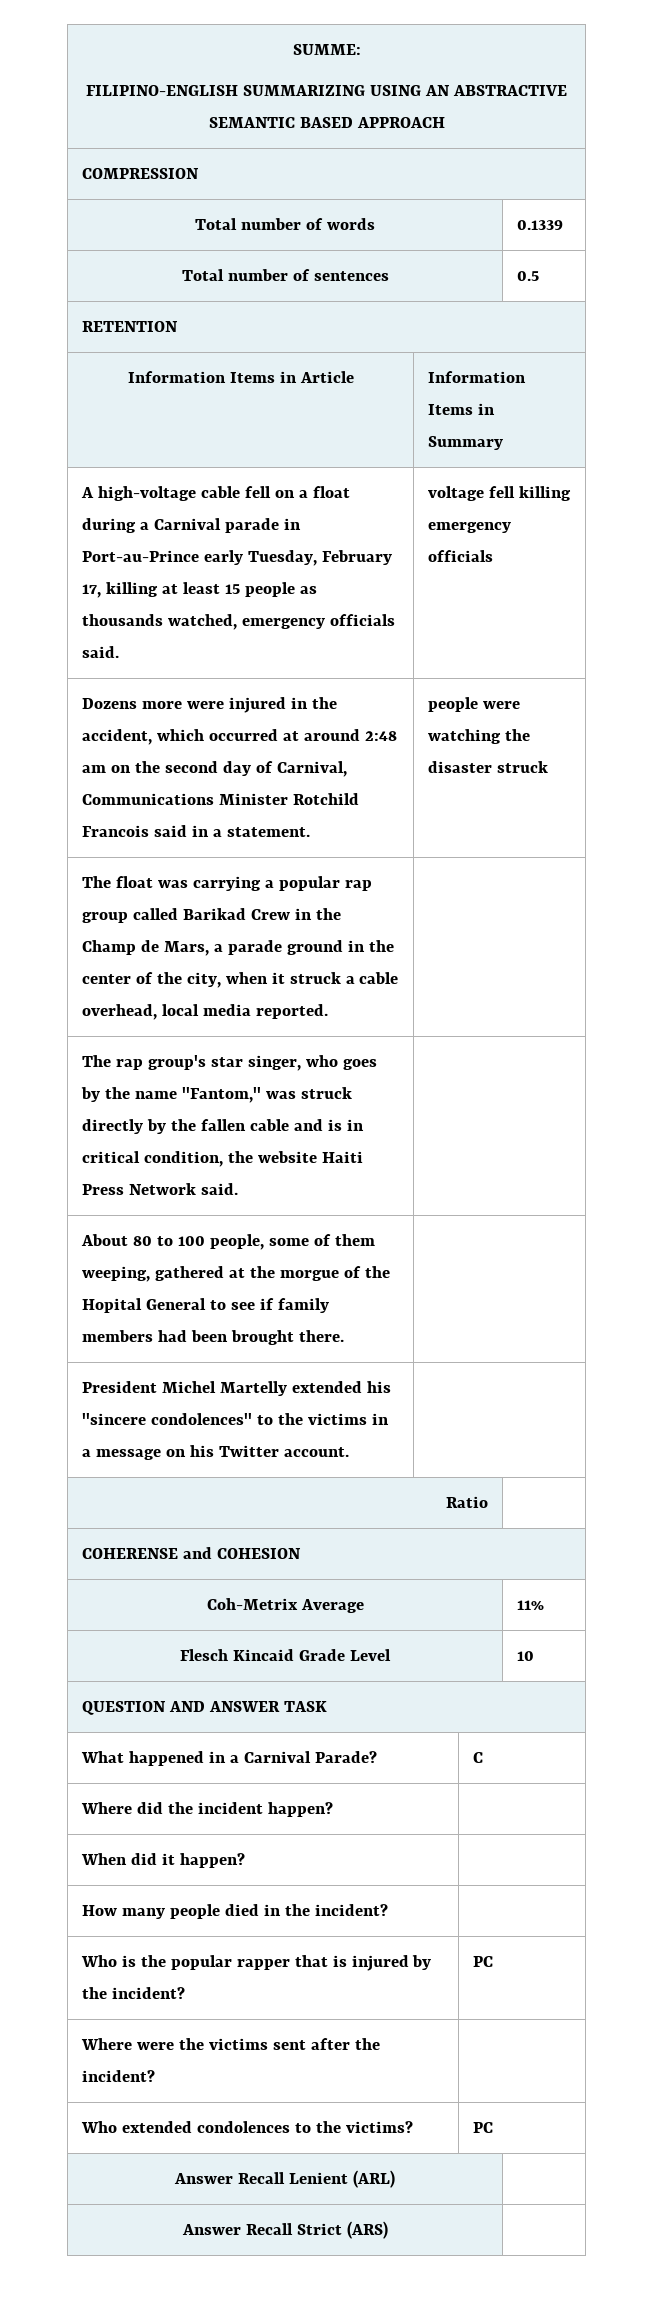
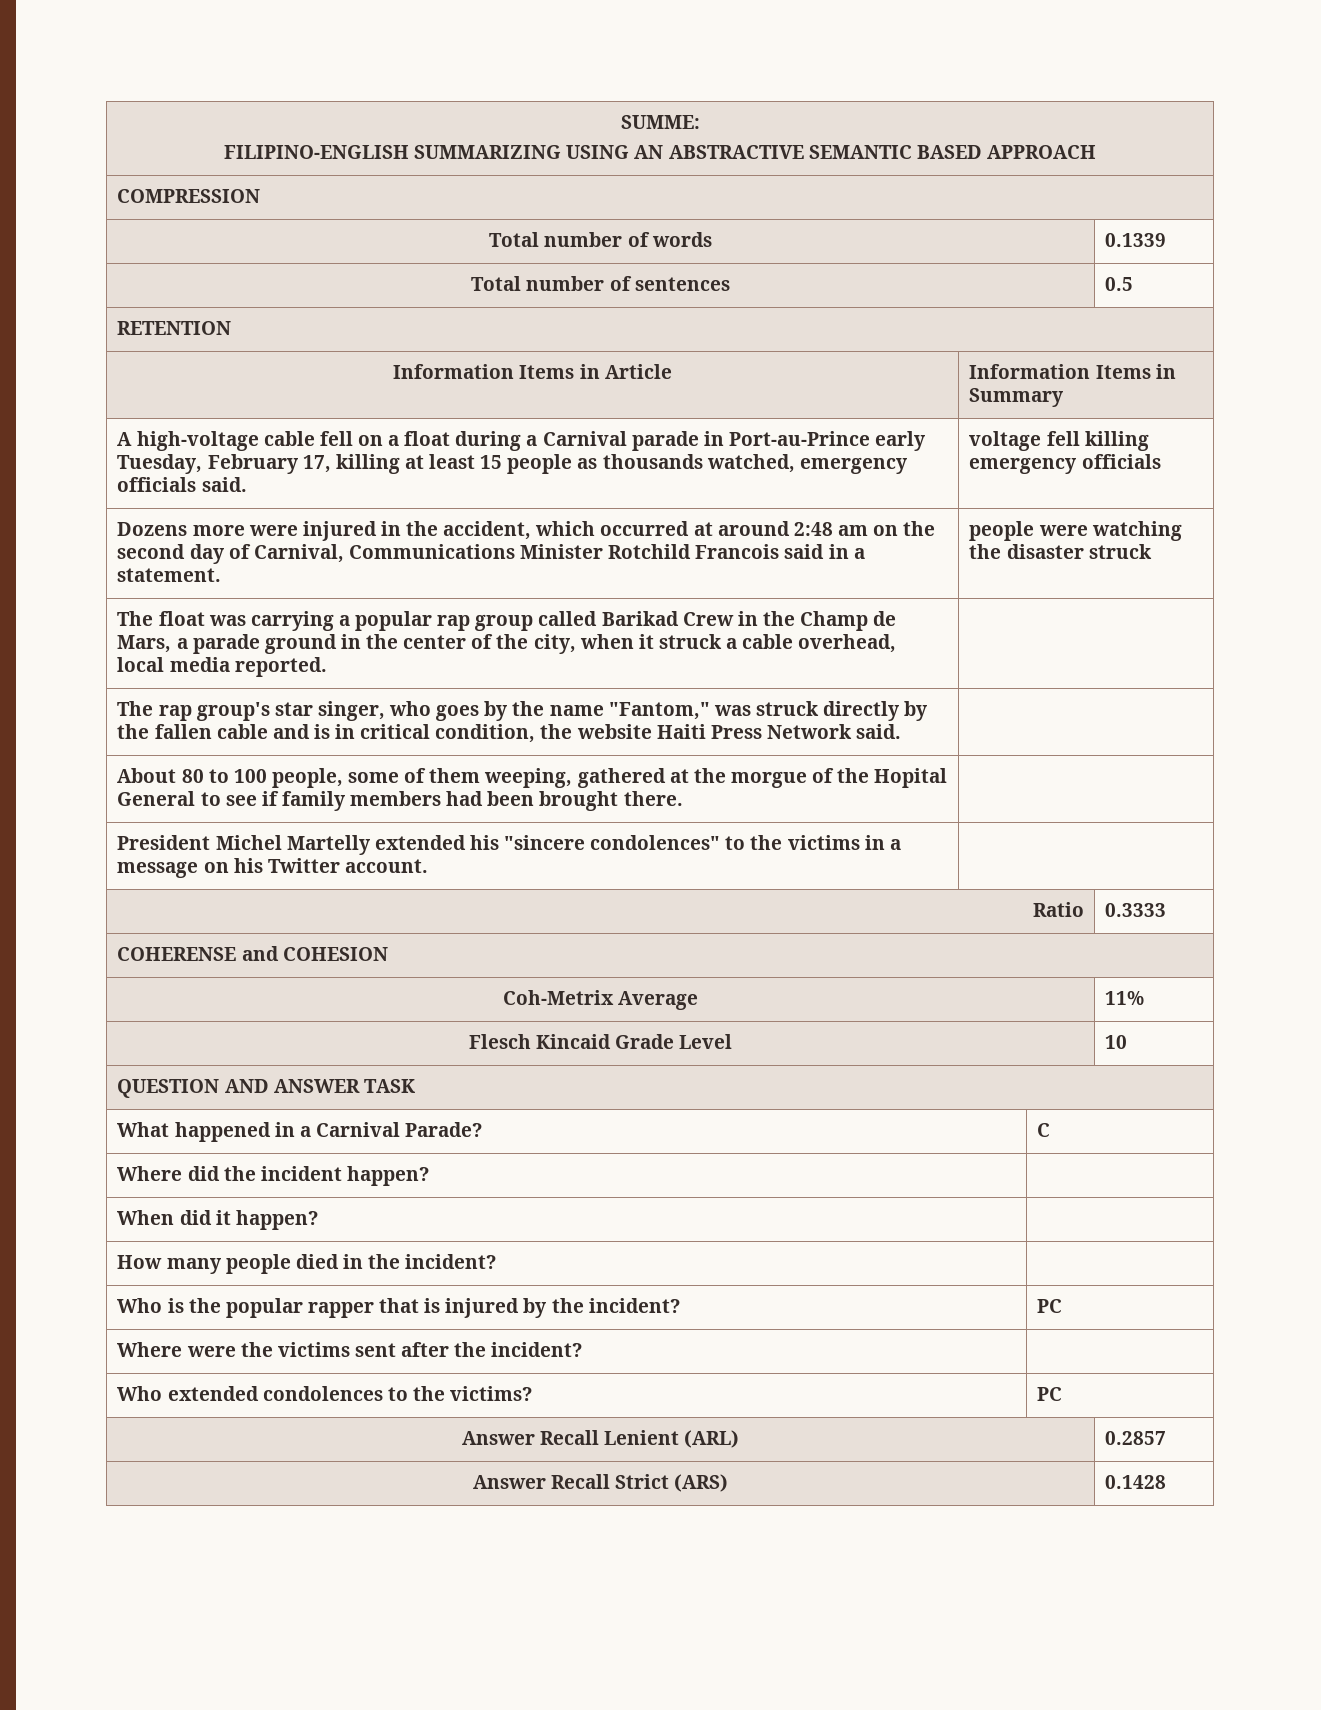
- Ratio |
+ Ratio | 0.3333
- Answer Recall Lenient (ARL) |
+ Answer Recall Lenient (ARL) | 0.2857
- Answer Recall Strict (ARS) |
+ Answer Recall Strict (ARS) | 0.1428

